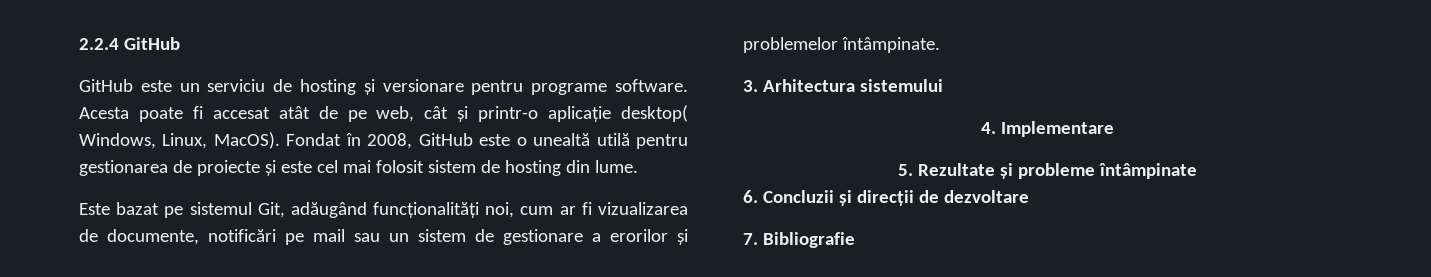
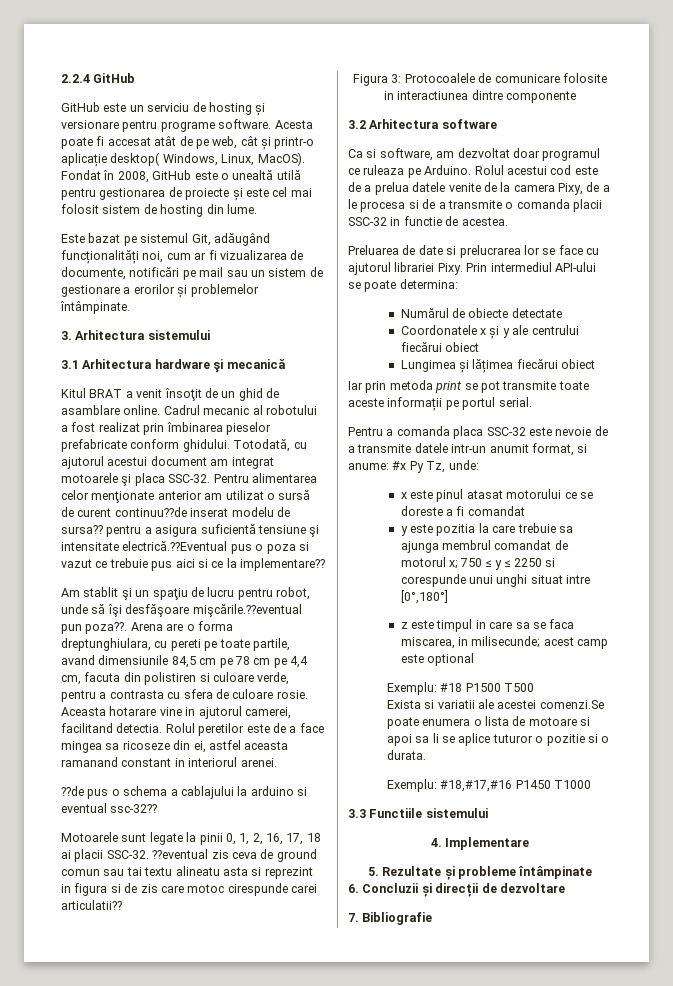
+ 3.1 Arhitectura hardware şi mecanică
+ Kitul BRAT a venit însoţit de un ghid de asamblare online. Cadrul mecanic al robotului a fost realizat prin îmbinarea pieselor prefabricate conform ghidului. Totodată, cu ajutorul acestui document am integrat motoarele şi placa SSC-32. Pentru alimentarea celor menţionate anterior am utilizat o sursă de curent continuu??de inserat modelu de sursa?? pentru a asigura suficientă tensiune şi intensitate electrică.??Eventual pus o poza si vazut ce trebuie pus aici si ce la implementare??
+ Am stablit şi un spaţiu de lucru pentru robot, unde să îşi desfăşoare mişcările.??eventual pun poza??. Arena are o forma dreptunghiulara, cu pereti pe toate partile, avand dimensiunile 84,5 cm pe 78 cm pe 4,4 cm, facuta din polistiren si culoare verde, pentru a contrasta cu sfera de culoare rosie. Aceasta hotarare vine in ajutorul camerei, facilitand detectia. Rolul peretilor este de a face mingea sa ricoseze din ei, astfel aceasta ramanand constant in interiorul arenei.
+ ??de pus o schema a cablajului la arduino si eventual ssc-32??
+ Motoarele sunt legate la pinii 0, 1, 2, 16, 17, 18 ai placii SSC-32. ??eventual zis ceva de ground comun sau tai textu alineatu asta si reprezint in figura si de zis care motoc cirespunde carei articulatii??
+ Figura 3: Protocoalele de comunicare folosite in interactiunea dintre componente
+ 3.2 Arhitectura software
+ Ca si software, am dezvoltat doar programul ce ruleaza pe Arduino. Rolul acestui cod este de a prelua datele venite de la camera Pixy, de a le procesa si de a transmite o comanda placii SSC-32 in functie de acestea.
+ Preluarea de date si prelucrarea lor se face cu ajutorul librariei Pixy. Prin intermediul API-ului se poate determina:
+ Numărul de obiecte detectate
+ Coordonatele x și y ale centrului fiecărui obiect
+ Lungimea și lățimea fiecărui obiect
+ Iar prin metoda print se pot transmite toate aceste informații pe portul serial.
+ Pentru a comanda placa SSC-32 este nevoie de a transmite datele intr-un anumit format, si anume: #x Py Tz, unde:
+ x este pinul atasat motorului ce se doreste a fi comandat
+ y este pozitia la care trebuie sa ajunga membrul comandat de motorul x; 750 ≤ y ≤ 2250 si corespunde unui unghi situat intre [0°,180°]
+ z este timpul in care sa se faca miscarea, in milisecunde; acest camp este optional
+ Exemplu: #18 P1500 T500
+ Exista si variatii ale acestei comenzi.Se poate enumera o lista de motoare si apoi sa li se aplice tuturor o pozitie si o durata.
+ Exemplu: #18,#17,#16 P1450 T1000
+ 3.3 Functiile sistemului

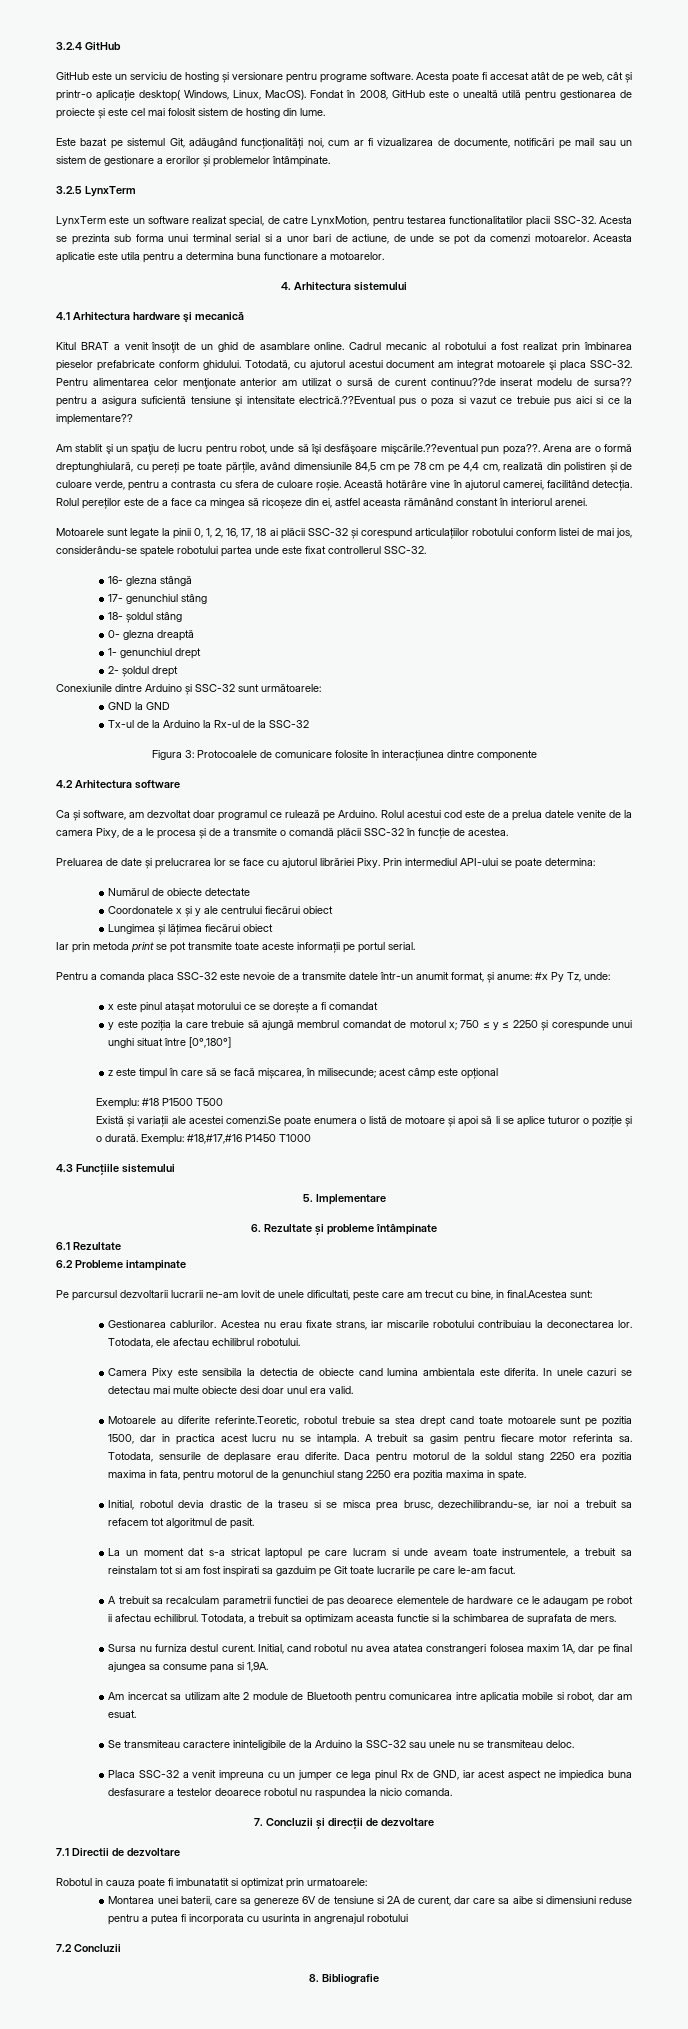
- 2.2.4 GitHub
+ 3.2.4 GitHub
- 3. Arhitectura sistemului
+ 3.2.5 LynxTerm
+ LynxTerm este un software realizat special, de catre LynxMotion, pentru testarea functionalitatilor placii SSC-32. Acesta se prezinta sub forma unui terminal serial si a unor bari de actiune, de unde se pot da comenzi motoarelor. Aceasta aplicatie este utila pentru a determina buna functionare a motoarelor.
+ 4. Arhitectura sistemului
- 3.1 Arhitectura hardware şi mecanică
+ 4.1 Arhitectura hardware şi mecanică
- Arena are o forma dreptunghiulara, cu pereti pe toate partile, avand dimensiunile 84,5 cm pe 78 cm pe 4,4 cm, facuta din polistiren si culoare verde, pentru a contrasta cu sfera de culoare rosie. Aceasta hotarare vine in ajutorul camerei, facilitand detectia. Rolul peretilor este de a face mingea sa ricoseze din ei, astfel aceasta ramanand constant in interiorul arenei.
+ Arena are o formă dreptunghiulară, cu pereți pe toate părțile, având dimensiunile 84,5 cm pe 78 cm pe 4,4 cm, realizată din polistiren și de culoare verde, pentru a contrasta cu sfera de culoare roșie. Această hotărâre vine în ajutorul camerei, facilitând detecția. Rolul pereților este de a face ca mingea să ricoșeze din ei, astfel aceasta rămânând constant în interiorul arenei.
- ??de pus o schema a cablajului la arduino si eventual ssc-32??
- Motoarele sunt legate la pinii 0, 1, 2, 16, 17, 18 ai placii SSC-32. ??eventual zis ceva de ground comun sau tai textu alineatu asta si reprezint in figura si de zis care motoc cirespunde carei articulatii??
+ Motoarele sunt legate la pinii 0, 1, 2, 16, 17, 18 ai plăcii SSC-32 și corespund articulațiilor robotului conform listei de mai jos, considerându-se spatele robotului partea unde este fixat controllerul SSC-32.
+ 16- glezna stângă
+ 17- genunchiul stâng
+ 18- șoldul stâng
+ 0- glezna dreaptă
+ 1- genunchiul drept
+ 2- șoldul drept
+ Conexiunile dintre Arduino și SSC-32 sunt următoarele:
+ GND la GND
+ Tx-ul de la Arduino la Rx-ul de la SSC-32
- Figura 3: Protocoalele de comunicare folosite in interactiunea dintre componente
+ Figura 3: Protocoalele de comunicare folosite în interacțiunea dintre componente
- 3.2 Arhitectura software
+ 4.2 Arhitectura software
- Ca si software, am dezvoltat doar programul ce ruleaza pe Arduino.
+ Ca și software, am dezvoltat doar programul ce rulează pe Arduino.
- Rolul acestui cod este de a prelua datele venite de la camera Pixy, de a le procesa si de a transmite o comanda placii SSC-32 in functie de acestea.
+ Rolul acestui cod este de a prelua datele venite de la camera Pixy, de a le procesa și de a transmite o comandă plăcii SSC-32 în funcție de acestea.
- Preluarea de date si prelucrarea lor se face cu ajutorul librariei Pixy.
+ Preluarea de date și prelucrarea lor se face cu ajutorul librăriei Pixy.
- Pentru a comanda placa SSC-32 este nevoie de a transmite datele intr-un anumit format, si anume: #x Py Tz, unde:
+ Pentru a comanda placa SSC-32 este nevoie de a transmite datele într-un anumit format, și anume: #x Py Tz, unde:
- x este pinul atasat motorului ce se doreste a fi comandat
+ x este pinul atașat motorului ce se dorește a fi comandat
- y este pozitia la care trebuie sa ajunga membrul comandat de motorul x; 750 ≤ y ≤ 2250 si corespunde unui unghi situat intre [0°,180°]
+ y este poziția la care trebuie să ajungă membrul comandat de motorul x; 750 ≤ y ≤ 2250 și corespunde unui unghi situat între [0°,180°]
- z este timpul in care sa se faca miscarea, in milisecunde; acest camp este optional
+ z este timpul în care să se facă mișcarea, în milisecunde; acest câmp este opțional
- Exista si variatii ale acestei comenzi.Se poate enumera o lista de motoare si apoi sa li se aplice tuturor o pozitie si o durata.
- Exemplu: #18,#17,#16 P1450 T1000
+ Există și variații ale acestei comenzi.Se poate enumera o listă de motoare și apoi să li se aplice tuturor o poziție și o durată. Exemplu: #18,#17,#16 P1450 T1000
- 3.3 Functiile sistemului
- 4. Implementare
+ 4.3 Funcțiile sistemului
+ 5. Implementare
- 5. Rezultate și probleme întâmpinate
+ 6. Rezultate și probleme întâmpinate
- 6. Concluzii și direcții de dezvoltare
+ 6.1 Rezultate
+ 6.2 Probleme intampinate
+ Pe parcursul dezvoltarii lucrarii ne-am lovit de unele dificultati, peste care am trecut cu bine, in final.Acestea sunt:
+ Gestionarea cablurilor. Acestea nu erau fixate strans, iar miscarile robotului contribuiau la deconectarea lor. Totodata, ele afectau echilibrul robotului.
+ Camera Pixy este sensibila la detectia de obiecte cand lumina ambientala este diferita. In unele cazuri se detectau mai multe obiecte desi doar unul era valid.
+ Motoarele au diferite referinte.Teoretic, robotul trebuie sa stea drept cand toate motoarele sunt pe pozitia 1500, dar in practica acest lucru nu se intampla. A trebuit sa gasim pentru fiecare motor referinta sa. Totodata, sensurile de deplasare erau diferite. Daca pentru motorul de la soldul stang 2250 era pozitia maxima in fata, pentru motorul de la genunchiul stang 2250 era pozitia maxima in spate.
+ Initial, robotul devia drastic de la traseu si se misca prea brusc, dezechilibrandu-se, iar noi a trebuit sa refacem tot algoritmul de pasit.
+ La un moment dat s-a stricat laptopul pe care lucram si unde aveam toate instrumentele, a trebuit sa reinstalam tot si am fost inspirati sa gazduim pe Git toate lucrarile pe care le-am facut.
+ A trebuit sa recalculam parametrii functiei de pas deoarece elementele de hardware ce le adaugam pe robot ii afectau echilibrul. Totodata, a trebuit sa optimizam aceasta functie si la schimbarea de suprafata de mers.
+ Sursa nu furniza destul curent. Initial, cand robotul nu avea atatea constrangeri folosea maxim 1A, dar pe final ajungea sa consume pana si 1,9A.
+ Am incercat sa utilizam alte 2 module de Bluetooth pentru comunicarea intre aplicatia mobile si robot, dar am esuat.
+ Se transmiteau caractere ininteligibile de la Arduino la SSC-32 sau unele nu se transmiteau deloc.
+ Placa SSC-32 a venit impreuna cu un jumper ce lega pinul Rx de GND, iar acest aspect ne impiedica buna desfasurare a testelor deoarece robotul nu raspundea la nicio comanda.
+ 7. Concluzii și direcții de dezvoltare
- 7. Bibliografie
+ 7.1 Directii de dezvoltare
+ Robotul in cauza poate fi imbunatatit si optimizat prin urmatoarele:
+ Montarea unei baterii, care sa genereze 6V de tensiune si 2A de curent, dar care sa aibe si dimensiuni reduse pentru a putea fi incorporata cu usurinta in angrenajul robotului
+ 7.2 Concluzii
+ 8. Bibliografie

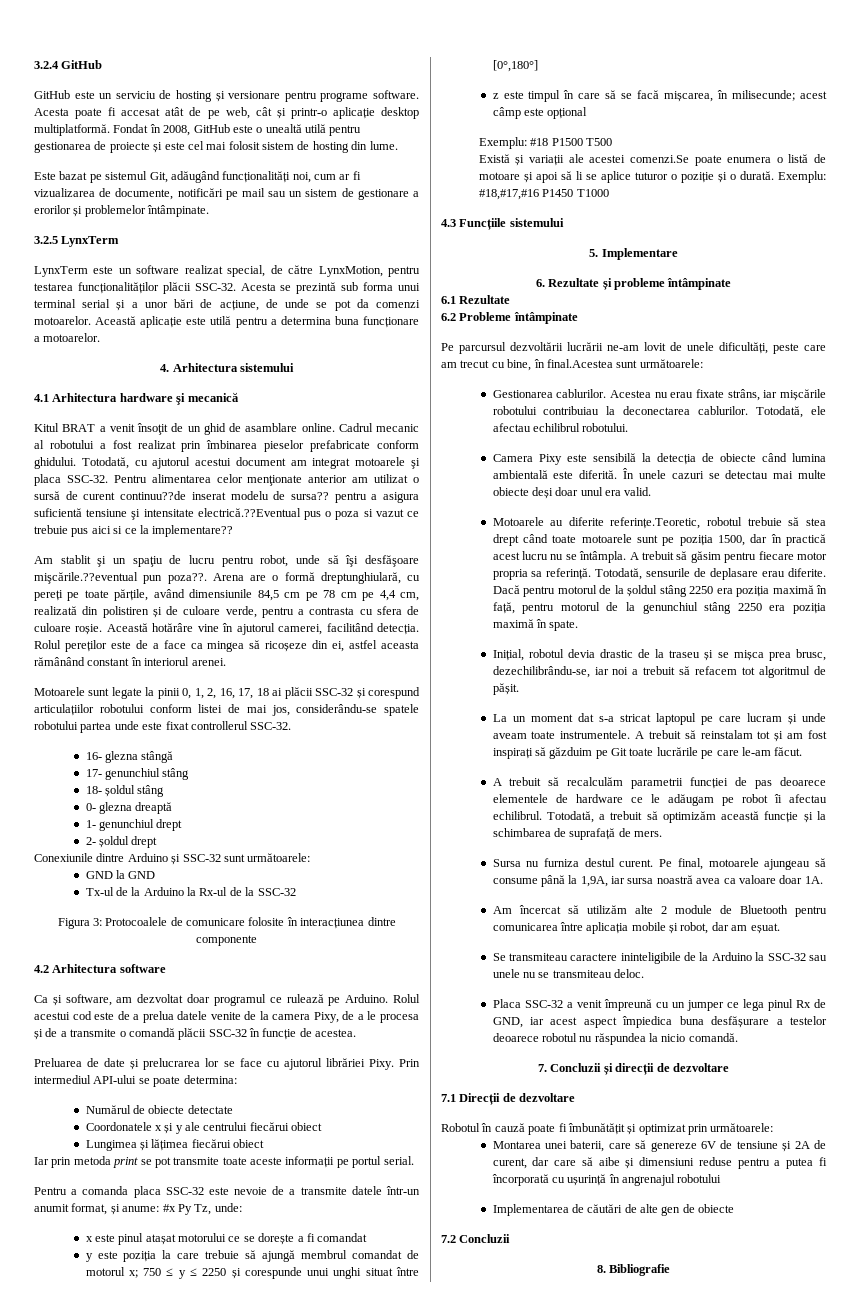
- Acesta poate fi accesat atât de pe web, cât și printr-o aplicație desktop( Windows, Linux, MacOS).
+ Acesta poate fi accesat atât de pe web, cât și printr-o aplicație desktop multiplatformă.
- LynxTerm este un software realizat special, de catre LynxMotion, pentru testarea functionalitatilor placii SSC-32.
+ LynxTerm este un software realizat special, de către LynxMotion, pentru testarea funcționalităților plăcii SSC-32.
- Acesta se prezinta sub forma unui terminal serial si a unor bari de actiune, de unde se pot da comenzi motoarelor.
+ Acesta se prezintă sub forma unui terminal serial și a unor bări de acțiune, de unde se pot da comenzi motoarelor.
- Aceasta aplicatie este utila pentru a determina buna functionare a motoarelor.
+ Această aplicație este utilă pentru a determina buna funcționare a motoarelor.
- 6.2 Probleme intampinate
+ 6.2 Probleme întâmpinate
- Pe parcursul dezvoltarii lucrarii ne-am lovit de unele dificultati, peste care am trecut cu bine, in final.Acestea sunt:
+ Pe parcursul dezvoltării lucrării ne-am lovit de unele dificultăți, peste care am trecut cu bine, în final.Acestea sunt următoarele:
- Acestea nu erau fixate strans, iar miscarile robotului contribuiau la deconectarea lor. Totodata, ele afectau echilibrul robotului.
+ Acestea nu erau fixate strâns, iar mișcările robotului contribuiau la deconectarea cablurilor. Totodată, ele afectau echilibrul robotului.
- Camera Pixy este sensibila la detectia de obiecte cand lumina ambientala este diferita. In unele cazuri se detectau mai multe obiecte desi doar unul era valid.
+ Camera Pixy este sensibilă la detecția de obiecte când lumina ambientală este diferită. În unele cazuri se detectau mai multe obiecte deși doar unul era valid.
- Motoarele au diferite referinte.Teoretic, robotul trebuie sa stea drept cand toate motoarele sunt pe pozitia 1500, dar in practica acest lucru nu se intampla. A trebuit sa gasim pentru fiecare motor referinta sa. Totodata, sensurile de deplasare erau diferite.
+ Motoarele au diferite referințe.Teoretic, robotul trebuie să stea drept când toate motoarele sunt pe poziția 1500, dar în practică acest lucru nu se întâmpla. A trebuit să găsim pentru fiecare motor propria sa referință. Totodată, sensurile de deplasare erau diferite.
- Daca pentru motorul de la soldul stang 2250 era pozitia maxima in fata, pentru motorul de la genunchiul stang 2250 era pozitia maxima in spate.
+ Dacă pentru motorul de la șoldul stâng 2250 era poziția maximă în față, pentru motorul de la genunchiul stâng 2250 era poziția maximă în spate.
- Initial, robotul devia drastic de la traseu si se misca prea brusc, dezechilibrandu-se, iar noi a trebuit sa refacem tot algoritmul de pasit.
+ Inițial, robotul devia drastic de la traseu și se mișca prea brusc, dezechilibrându-se, iar noi a trebuit să refacem tot algoritmul de pășit.
- La un moment dat s-a stricat laptopul pe care lucram si unde aveam toate instrumentele, a trebuit sa reinstalam tot si am fost inspirati sa gazduim pe Git toate lucrarile pe care le-am facut.
- A trebuit sa recalculam parametrii functiei de pas deoarece elementele de hardware ce le adaugam pe robot ii afectau echilibrul.
+ La un moment dat s-a stricat laptopul pe care lucram și unde aveam toate instrumentele. A trebuit să reinstalam tot și am fost inspirați să găzduim pe Git toate lucrările pe care le-am făcut.
+ A trebuit să recalculăm parametrii funcției de pas deoarece elementele de hardware ce le adăugam pe robot îi afectau echilibrul.
- Totodata, a trebuit sa optimizam aceasta functie si la schimbarea de suprafata de mers.
+ Totodată, a trebuit să optimizăm această funcție și la schimbarea de suprafață de mers.
- Initial, cand robotul nu avea atatea constrangeri folosea maxim 1A, dar pe final ajungea sa consume pana si 1,9A.
- Am incercat sa utilizam alte 2 module de Bluetooth pentru comunicarea intre aplicatia mobile si robot, dar am esuat.
+ Pe final, motoarele ajungeau să consume până la 1,9A, iar sursa noastră avea ca valoare doar 1A.
+ Am încercat să utilizăm alte 2 module de Bluetooth pentru comunicarea între aplicația mobile și robot, dar am eșuat.
- Placa SSC-32 a venit impreuna cu un jumper ce lega pinul Rx de GND, iar acest aspect ne impiedica buna desfasurare a testelor deoarece robotul nu raspundea la nicio comanda.
+ Placa SSC-32 a venit împreună cu un jumper ce lega pinul Rx de GND, iar acest aspect împiedica buna desfășurare a testelor deoarece robotul nu răspundea la nicio comandă.
- 7.1 Directii de dezvoltare
+ 7.1 Direcții de dezvoltare
- Robotul in cauza poate fi imbunatatit si optimizat prin urmatoarele:
+ Robotul în cauză poate fi îmbunătățit și optimizat prin următoarele:
- Montarea unei baterii, care sa genereze 6V de tensiune si 2A de curent, dar care sa aibe si dimensiuni reduse pentru a putea fi incorporata cu usurinta in angrenajul robotului
+ Montarea unei baterii, care să genereze 6V de tensiune și 2A de curent, dar care să aibe și dimensiuni reduse pentru a putea fi încorporată cu ușurință în angrenajul robotului
+ Implementarea de căutări de alte gen de obiecte

